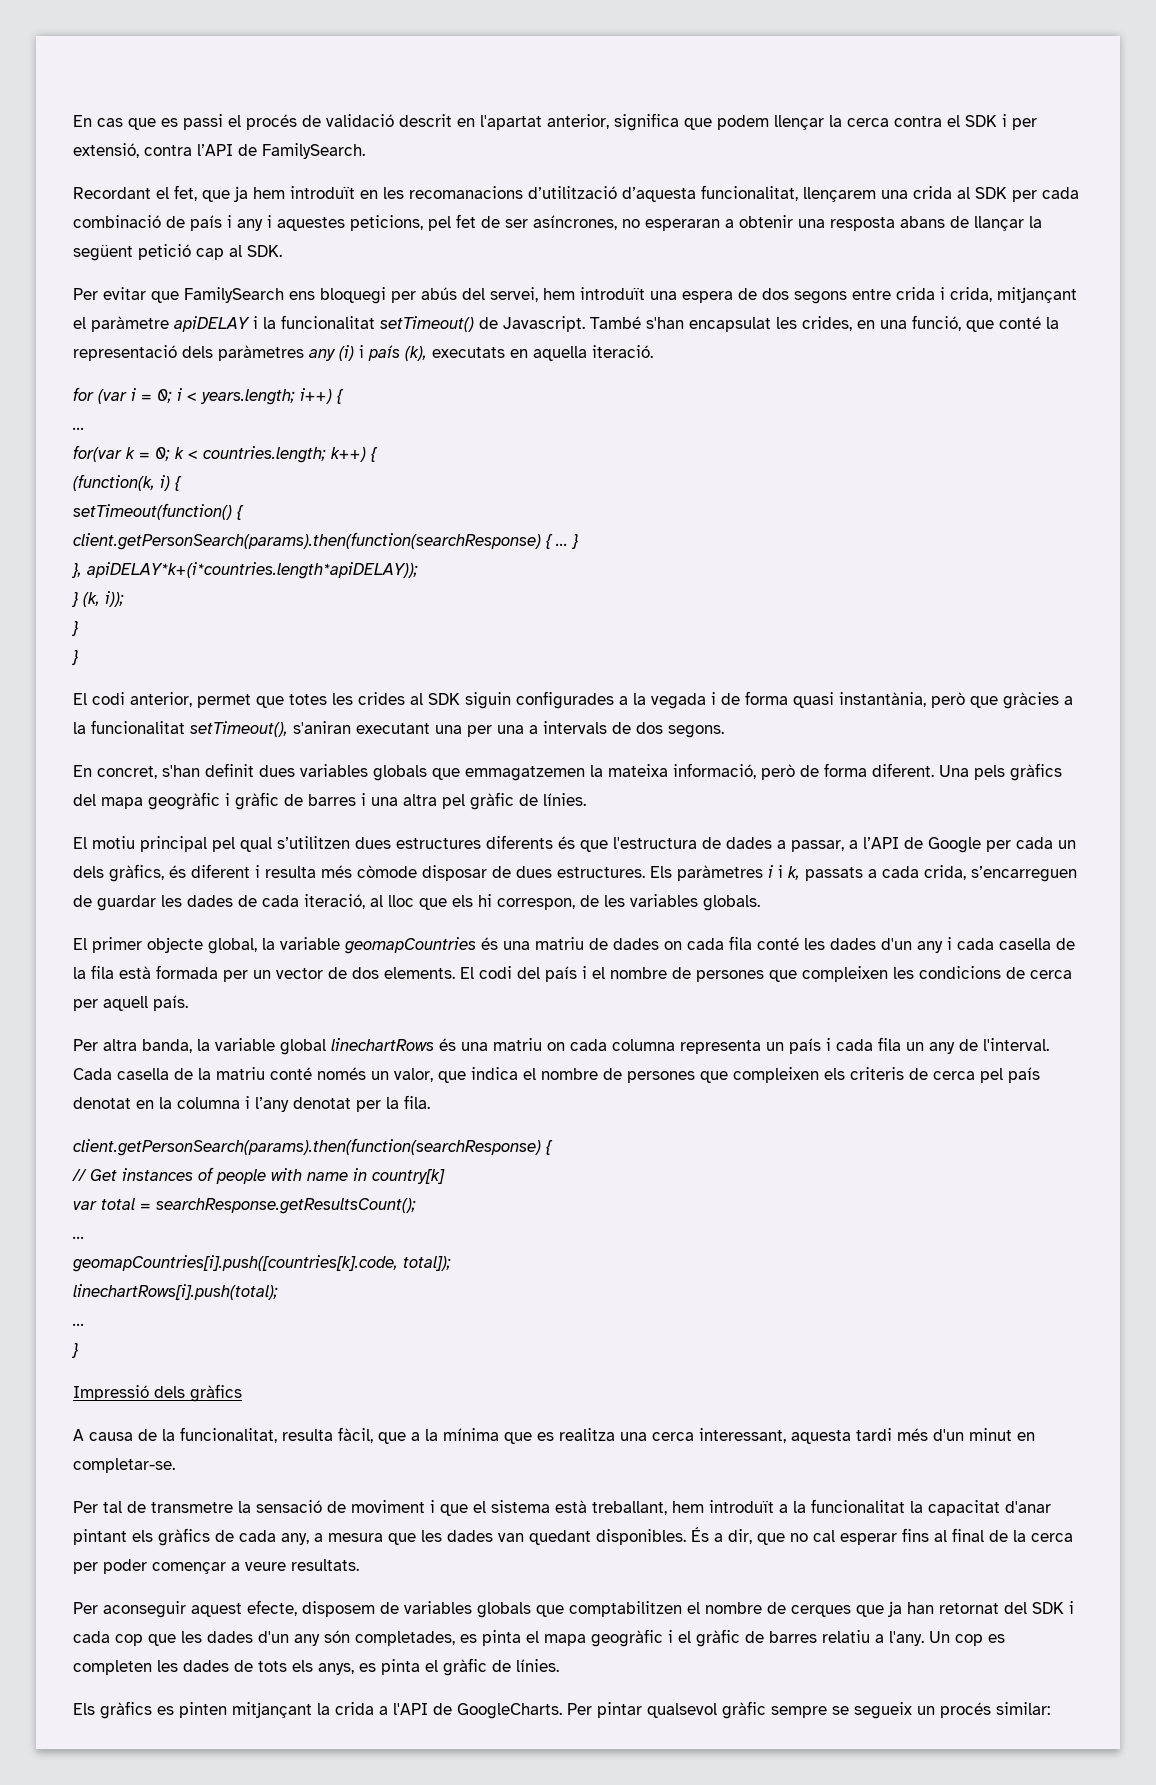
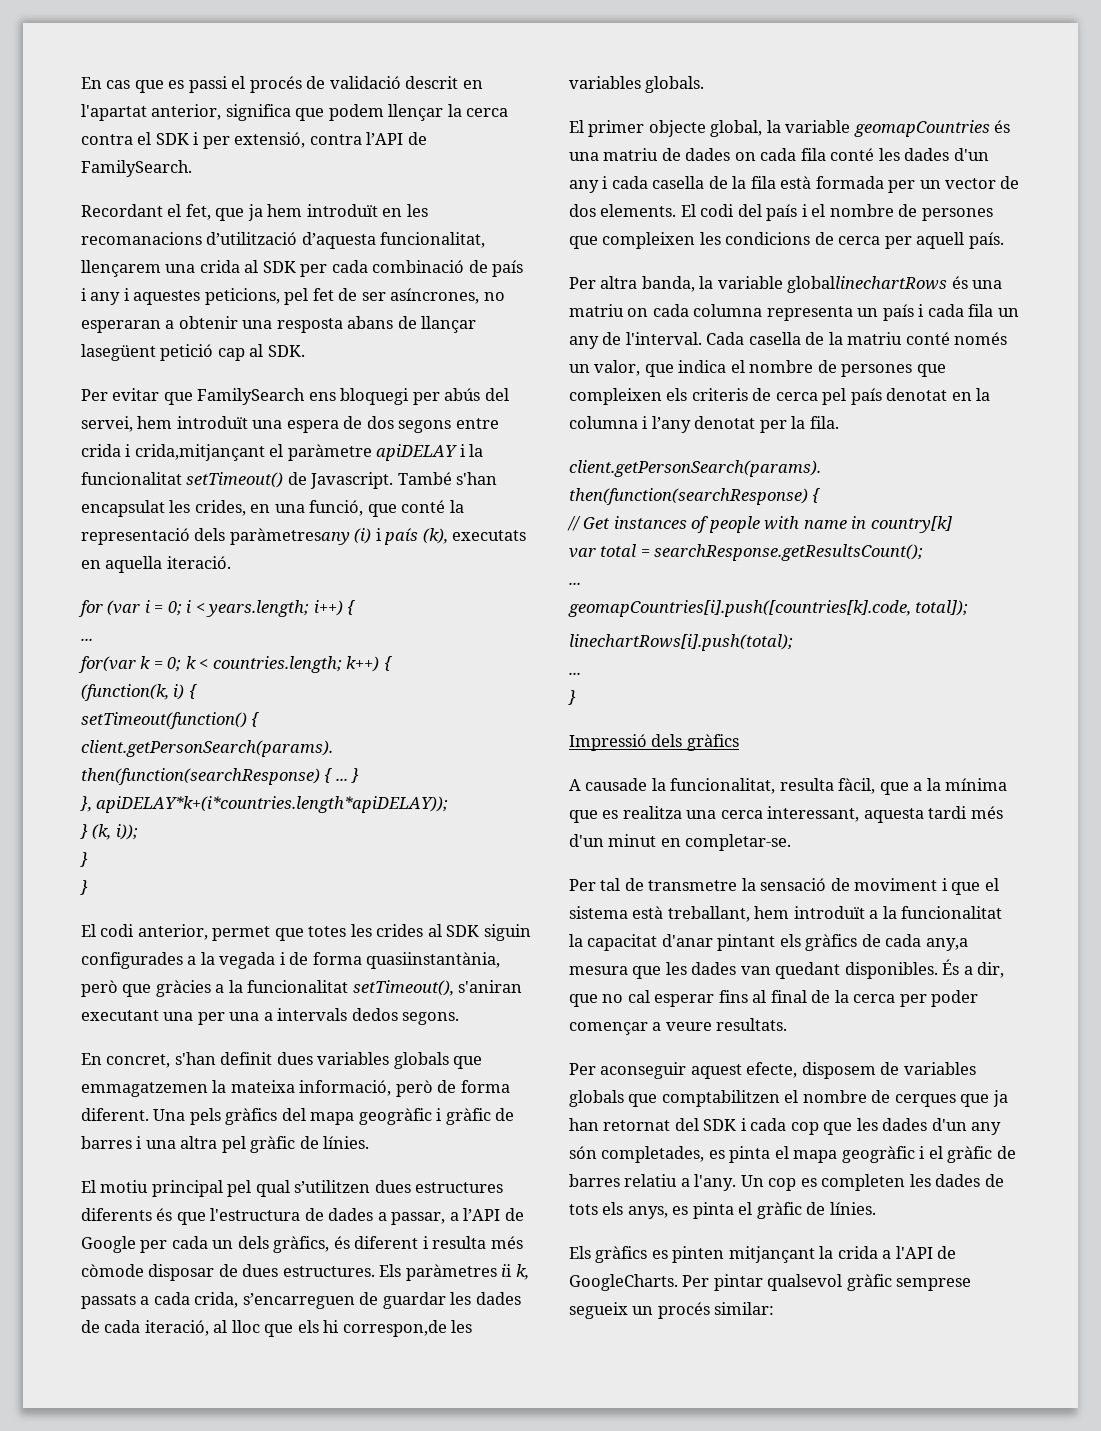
- Recordant el fet, que ja hem introduït en les recomanacions d’utilització d’aquesta funcionalitat, llençarem una crida al SDK per cada combinació de país i any i aquestes peticions, pel fet de ser asíncrones, no esperaran a obtenir una resposta abans de llançar la següent petició cap al SDK.
+ Recordant el fet, que ja hem introduït en les recomanacions d’utilització d’aquesta funcionalitat, llençarem una crida al SDK per cada combinació de país i any i aquestes peticions, pel fet de ser asíncrones, no esperaran a obtenir una resposta abans de llançar lasegüent petició cap al SDK.
- Per evitar que FamilySearch ens bloquegi per abús del servei, hem introduït una espera de dos segons entre crida i crida, mitjançant el paràmetre apiDELAY i la funcionalitat setTimeout() de Javascript.
+ Per evitar que FamilySearch ens bloquegi per abús del servei, hem introduït una espera de dos segons entre crida i crida,mitjançant el paràmetre apiDELAY i la funcionalitat setTimeout() de Javascript.
- També s'han encapsulat les crides, en una funció, que conté la representació dels paràmetres any (i) i país (k), executats en aquella iteració.
+ També s'han encapsulat les crides, en una funció, que conté la representació dels paràmetresany (i) i país (k), executats en aquella iteració.
- El codi anterior, permet que totes les crides al SDK siguin configurades a la vegada i de forma quasi instantània, però que gràcies a la funcionalitat setTimeout(), s'aniran executant una per una a intervals de dos segons.
+ El codi anterior, permet que totes les crides al SDK siguin configurades a la vegada i de forma quasiinstantània, però que gràcies a la funcionalitat setTimeout(), s'aniran executant una per una a intervals dedos segons.
- Els paràmetres i i k, passats a cada crida, s’encarreguen de guardar les dades de cada iteració, al lloc que els hi correspon, de les variables globals.
+ Els paràmetres ii k, passats a cada crida, s’encarreguen de guardar les dades de cada iteració, al lloc que els hi correspon,de les variables globals.
- Per altra banda, la variable global linechartRows és una matriu on cada columna representa un país i cada fila un any de l'interval.
+ Per altra banda, la variable globallinechartRows és una matriu on cada columna representa un país i cada fila un any de l'interval.
- A causa de la funcionalitat, resulta fàcil, que a la mínima que es realitza una cerca interessant, aquesta tardi més d'un minut en completar-se.
+ A causade la funcionalitat, resulta fàcil, que a la mínima que es realitza una cerca interessant, aquesta tardi més d'un minut en completar-se.
- Per tal de transmetre la sensació de moviment i que el sistema està treballant, hem introduït a la funcionalitat la capacitat d'anar pintant els gràfics de cada any, a mesura que les dades van quedant disponibles.
+ Per tal de transmetre la sensació de moviment i que el sistema està treballant, hem introduït a la funcionalitat la capacitat d'anar pintant els gràfics de cada any,a mesura que les dades van quedant disponibles.
- Per pintar qualsevol gràfic sempre se segueix un procés similar:
+ Per pintar qualsevol gràfic semprese segueix un procés similar:

